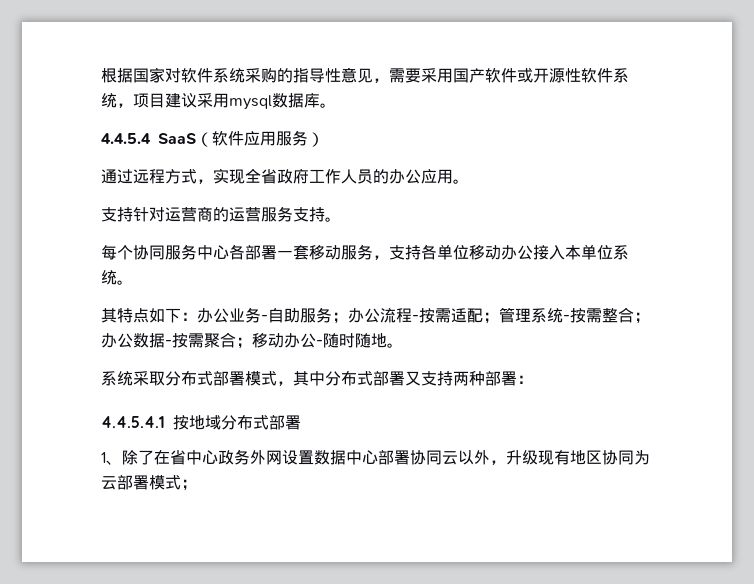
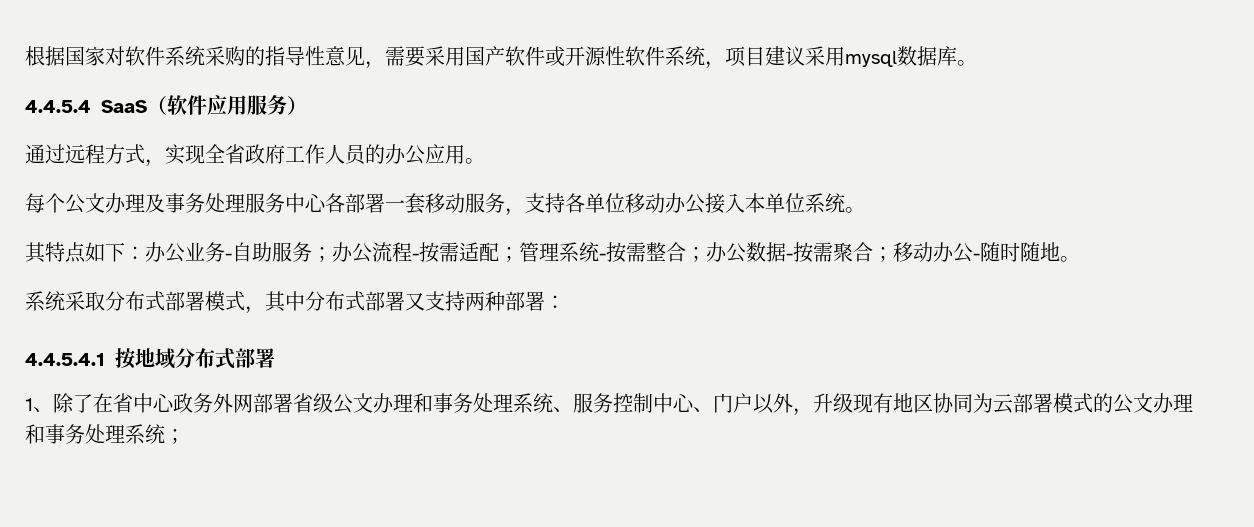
- 支持针对运营商的运营服务支持。
- 每个协同服务中心各部署一套移动服务，支持各单位移动办公接入本单位系统。
+ 每个公文办理及事务处理服务中心各部署一套移动服务，支持各单位移动办公接入本单位系统。
- 1、除了在省中心政务外网设置数据中心部署协同云以外，升级现有地区协同为云部署模式；
+ 1、除了在省中心政务外网部署省级公文办理和事务处理系统、服务控制中心、门户以外，升级现有地区协同为云部署模式的公文办理和事务处理系统；

